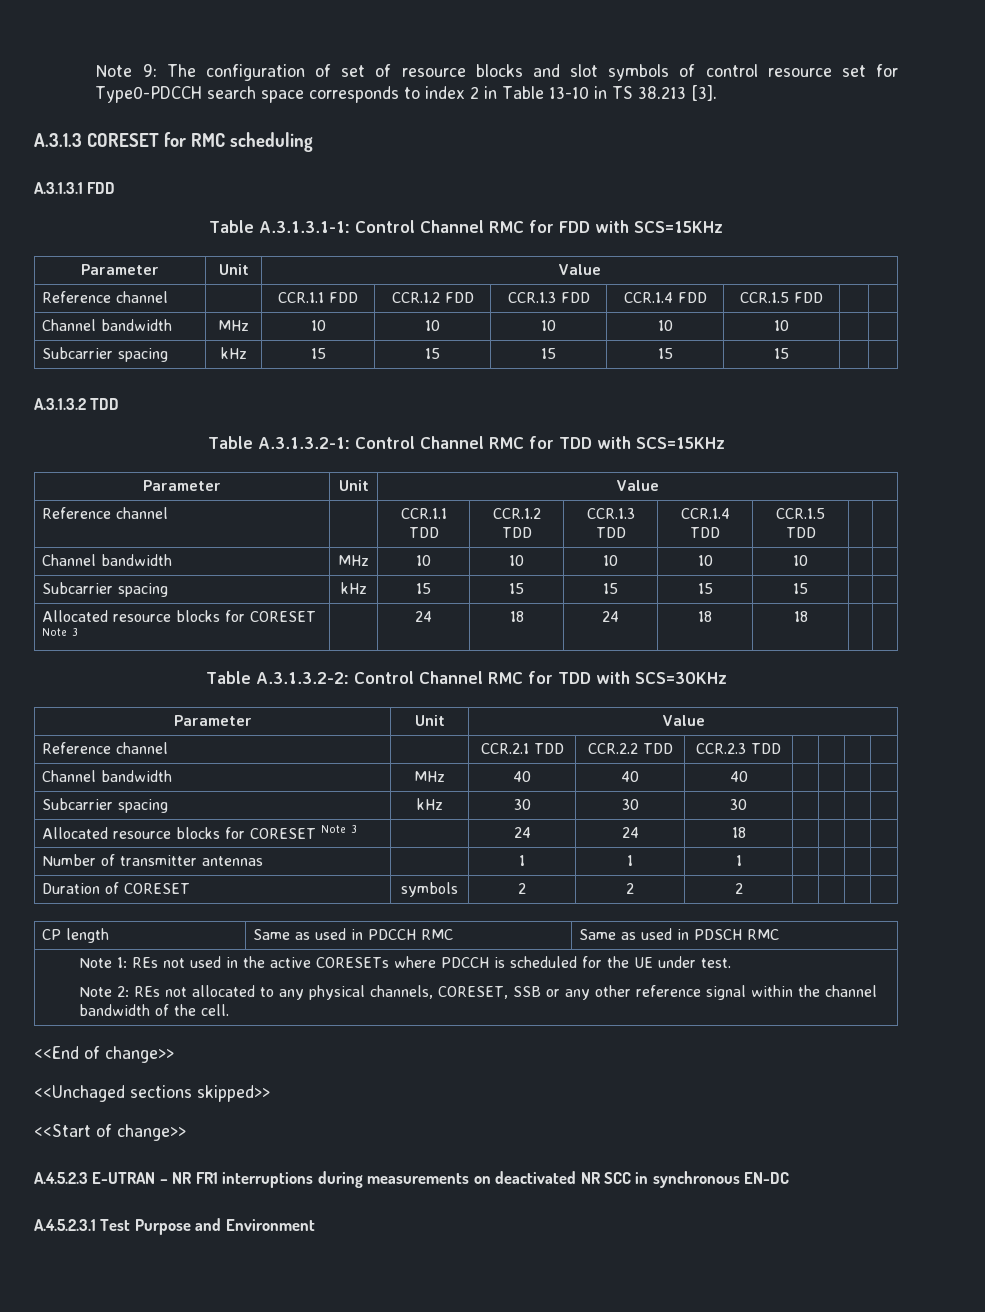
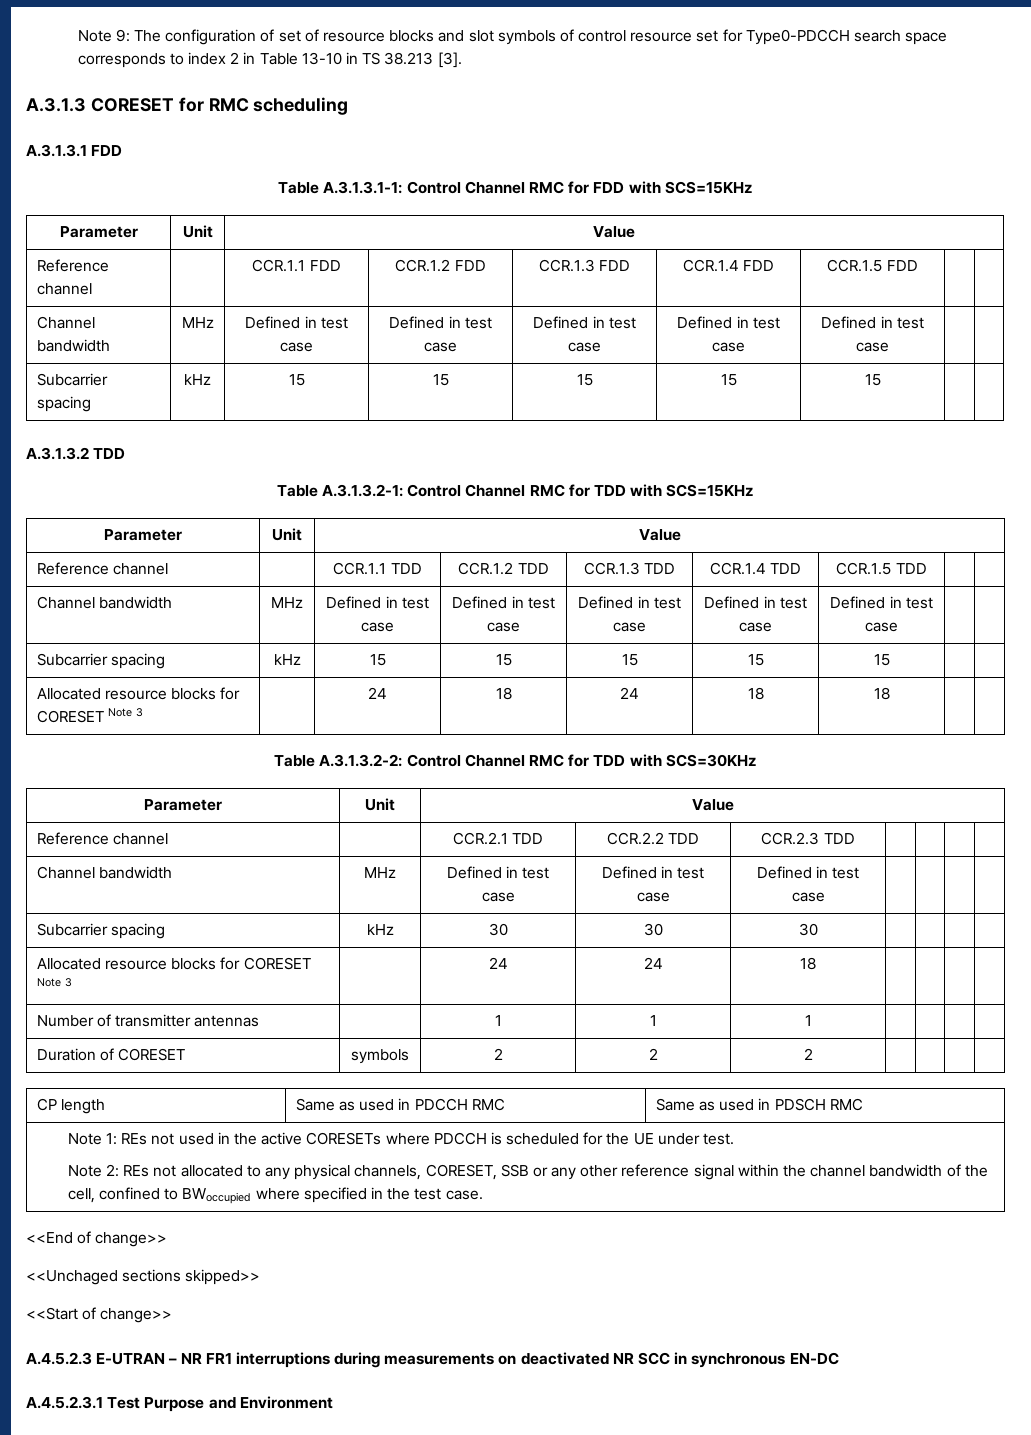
  Reference channel | | CCR.1.1 FDD | CCR.1.2 FDD | CCR.1.3 FDD | CCR.1.4 FDD | CCR.1.5 FDD | |
- Channel bandwidth | MHz | 10 | 10 | 10 | 10 | 10 | |
+ Channel bandwidth | MHz | Defined in test case | Defined in test case | Defined in test case | Defined in test case | Defined in test case | |
  Reference channel | | CCR.1.1 TDD | CCR.1.2 TDD | CCR.1.3 TDD | CCR.1.4 TDD | CCR.1.5 TDD | |
- Channel bandwidth | MHz | 10 | 10 | 10 | 10 | 10 | |
+ Channel bandwidth | MHz | Defined in test case | Defined in test case | Defined in test case | Defined in test case | Defined in test case | |
- Channel bandwidth | MHz | 40 | 40 | 40 | | | |
+ Channel bandwidth | MHz | Defined in test case | Defined in test case | Defined in test case | | | |
- Note 2: REs not allocated to any physical channels, CORESET, SSB or any other reference signal within the channel bandwidth of the cell.
+ Note 2: REs not allocated to any physical channels, CORESET, SSB or any other reference signal within the channel bandwidth of the cell, confined to BWoccupied where specified in the test case.

